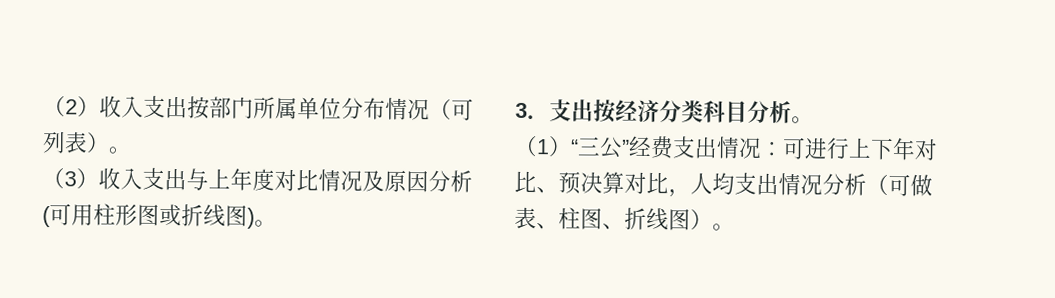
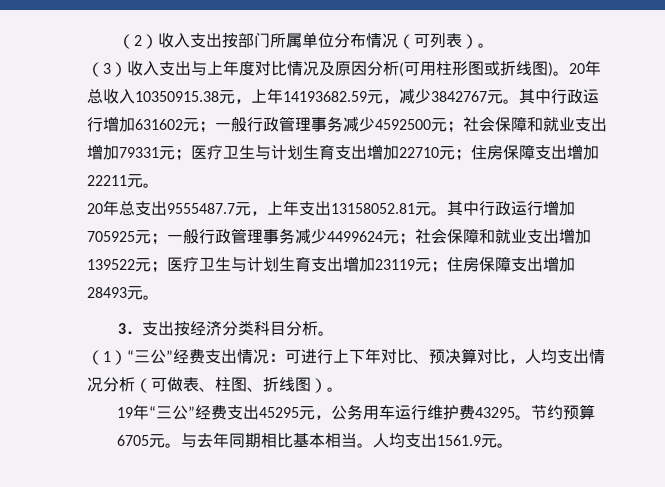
+ 20年总收入10350915.38元，上年14193682.59元，减少3842767元。其中行政运行增加631602元；一般行政管理事务减少4592500元；社会保障和就业支出增加79331元；医疗卫生与计划生育支出增加22710元；住房保障支出增加22211元。
+ 20年总支出9555487.7元，上年支出13158052.81元。其中行政运行增加705925元；一般行政管理事务减少4499624元；社会保障和就业支出增加139522元；医疗卫生与计划生育支出增加23119元；住房保障支出增加28493元。
+ 19年“三公”经费支出45295元，公务用车运行维护费43295。节约预算6705元。与去年同期相比基本相当。人均支出1561.9元。

